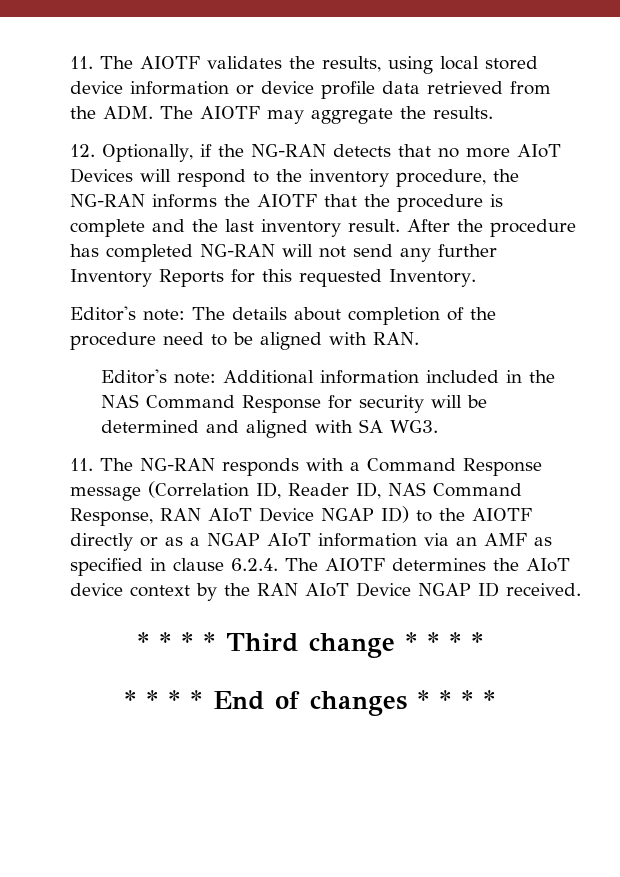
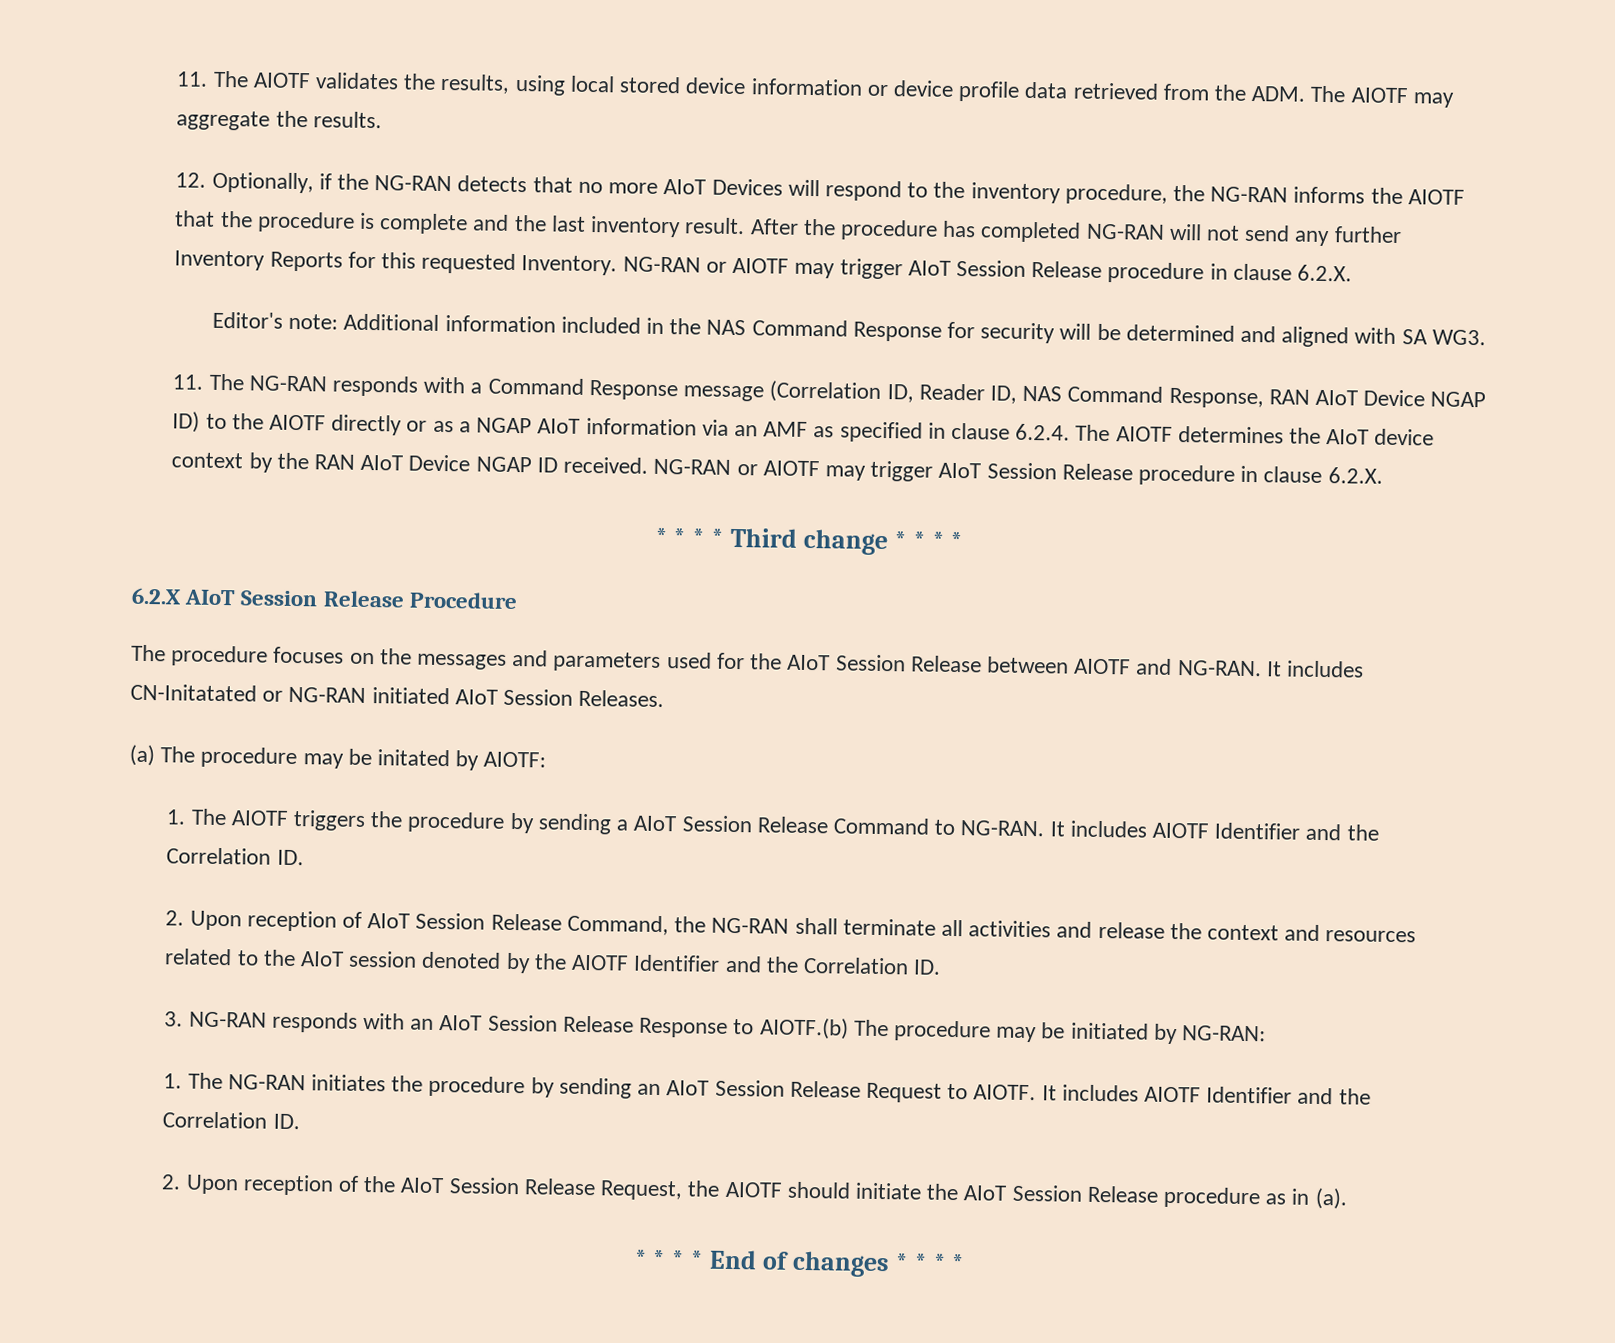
- After the procedure has completed NG-RAN will not send any further Inventory Reports for this requested Inventory.
- Editor's note: The details about completion of the procedure need to be aligned with RAN.
+ After the procedure has completed NG-RAN will not send any further Inventory Reports for this requested Inventory. NG-RAN or AIOTF may trigger AIoT Session Release procedure in clause 6.2.X.
- 11. The NG-RAN responds with a Command Response message (Correlation ID, Reader ID, NAS Command Response, RAN AIoT Device NGAP ID) to the AIOTF directly or as a NGAP AIoT information via an AMF as specified in clause 6.2.4. The AIOTF determines the AIoT device context by the RAN AIoT Device NGAP ID received.
+ 11. The NG-RAN responds with a Command Response message (Correlation ID, Reader ID, NAS Command Response, RAN AIoT Device NGAP ID) to the AIOTF directly or as a NGAP AIoT information via an AMF as specified in clause 6.2.4. The AIOTF determines the AIoT device context by the RAN AIoT Device NGAP ID received. NG-RAN or AIOTF may trigger AIoT Session Release procedure in clause 6.2.X.
+ 6.2.X AIoT Session Release Procedure
+ The procedure focuses on the messages and parameters used for the AIoT Session Release between AIOTF and NG-RAN. It includes CN-Initatated or NG-RAN initiated AIoT Session Releases.
+ (a) The procedure may be initated by AIOTF:
+ 1. The AIOTF triggers the procedure by sending a AIoT Session Release Command to NG-RAN. It includes AIOTF Identifier and the Correlation ID.
+ 2. Upon reception of AIoT Session Release Command, the NG-RAN shall terminate all activities and release the context and resources related to the AIoT session denoted by the AIOTF Identifier and the Correlation ID.
+ 3. NG-RAN responds with an AIoT Session Release Response to AIOTF.(b) The procedure may be initiated by NG-RAN:
+ 1. The NG-RAN initiates the procedure by sending an AIoT Session Release Request to AIOTF. It includes AIOTF Identifier and the Correlation ID.
+ 2. Upon reception of the AIoT Session Release Request, the AIOTF should initiate the AIoT Session Release procedure as in (a).

